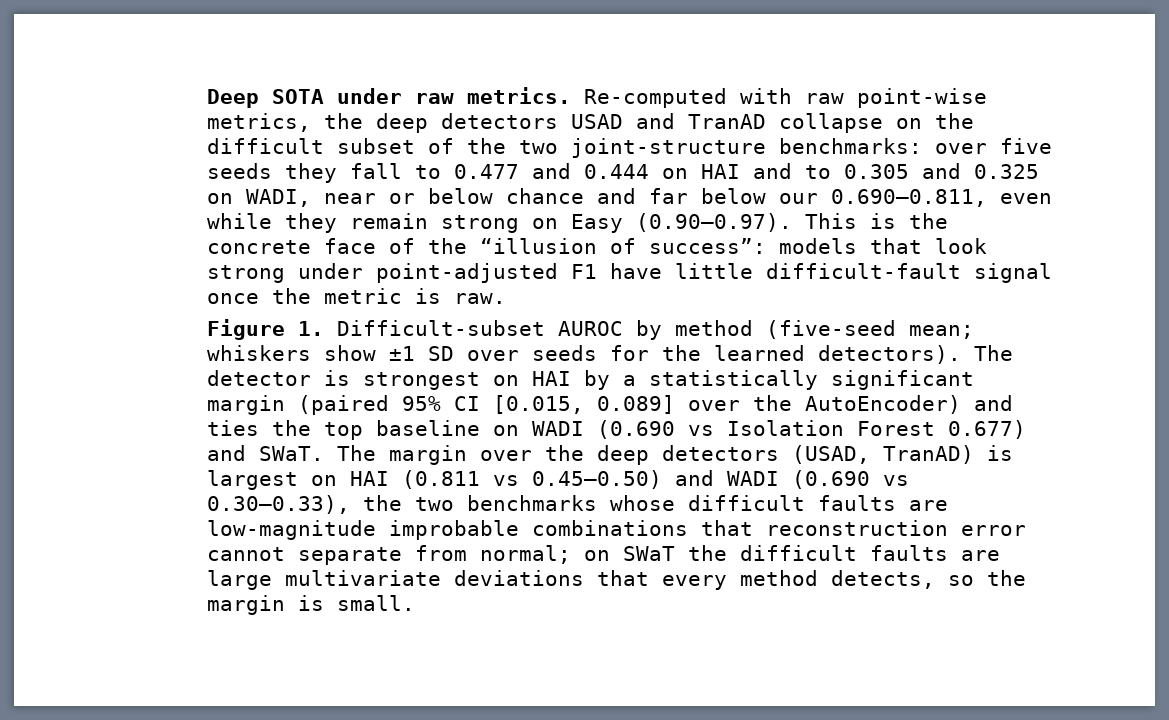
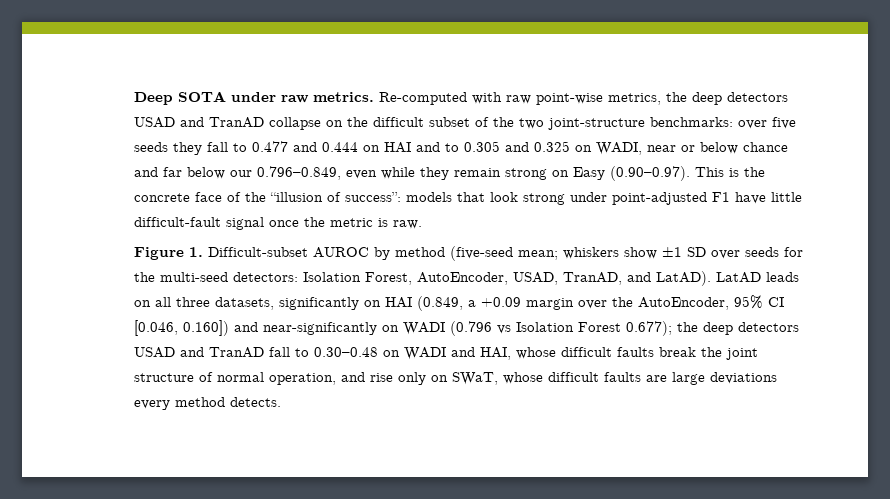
- over five seeds they fall to 0.477 and 0.444 on HAI and to 0.305 and 0.325 on WADI, near or below chance and far below our 0.690–0.811, even while they remain strong on Easy (0.90–0.97). This is the concrete face of the “illusion of success”:
+ over five seeds they fall to 0.477 and 0.444 on HAI and to 0.305 and 0.325 on WADI, near or below chance and far below our 0.796–0.849, even while they remain strong on Easy (0.90–0.97). This is the concrete face of the “illusion of success”:
- Figure 1. Difficult-subset AUROC by method (five-seed mean; whiskers show ±1 SD over seeds for the learned detectors). The detector is strongest on HAI by a statistically significant margin (paired 95% CI [0.015, 0.089] over the AutoEncoder) and ties the top baseline on WADI (0.690 vs Isolation Forest 0.677) and SWaT. The margin over the deep detectors (USAD, TranAD) is largest on HAI (0.811 vs 0.45–0.50) and WADI (0.690 vs 0.30–0.33), the two benchmarks whose difficult faults are low-magnitude improbable combinations that reconstruction error cannot separate from normal; on SWaT the difficult faults are large multivariate deviations that every method detects, so the margin is small.
+ Figure 1. Difficult-subset AUROC by method (five-seed mean; whiskers show ±1 SD over seeds for the multi-seed detectors: Isolation Forest, AutoEncoder, USAD, TranAD, and LatAD). LatAD leads on all three datasets, significantly on HAI (0.849, a +0.09 margin over the AutoEncoder, 95% CI [0.046, 0.160]) and near-significantly on WADI (0.796 vs Isolation Forest 0.677); the deep detectors USAD and TranAD fall to 0.30–0.48 on WADI and HAI, whose difficult faults break the joint structure of normal operation, and rise only on SWaT, whose difficult faults are large deviations every method detects.

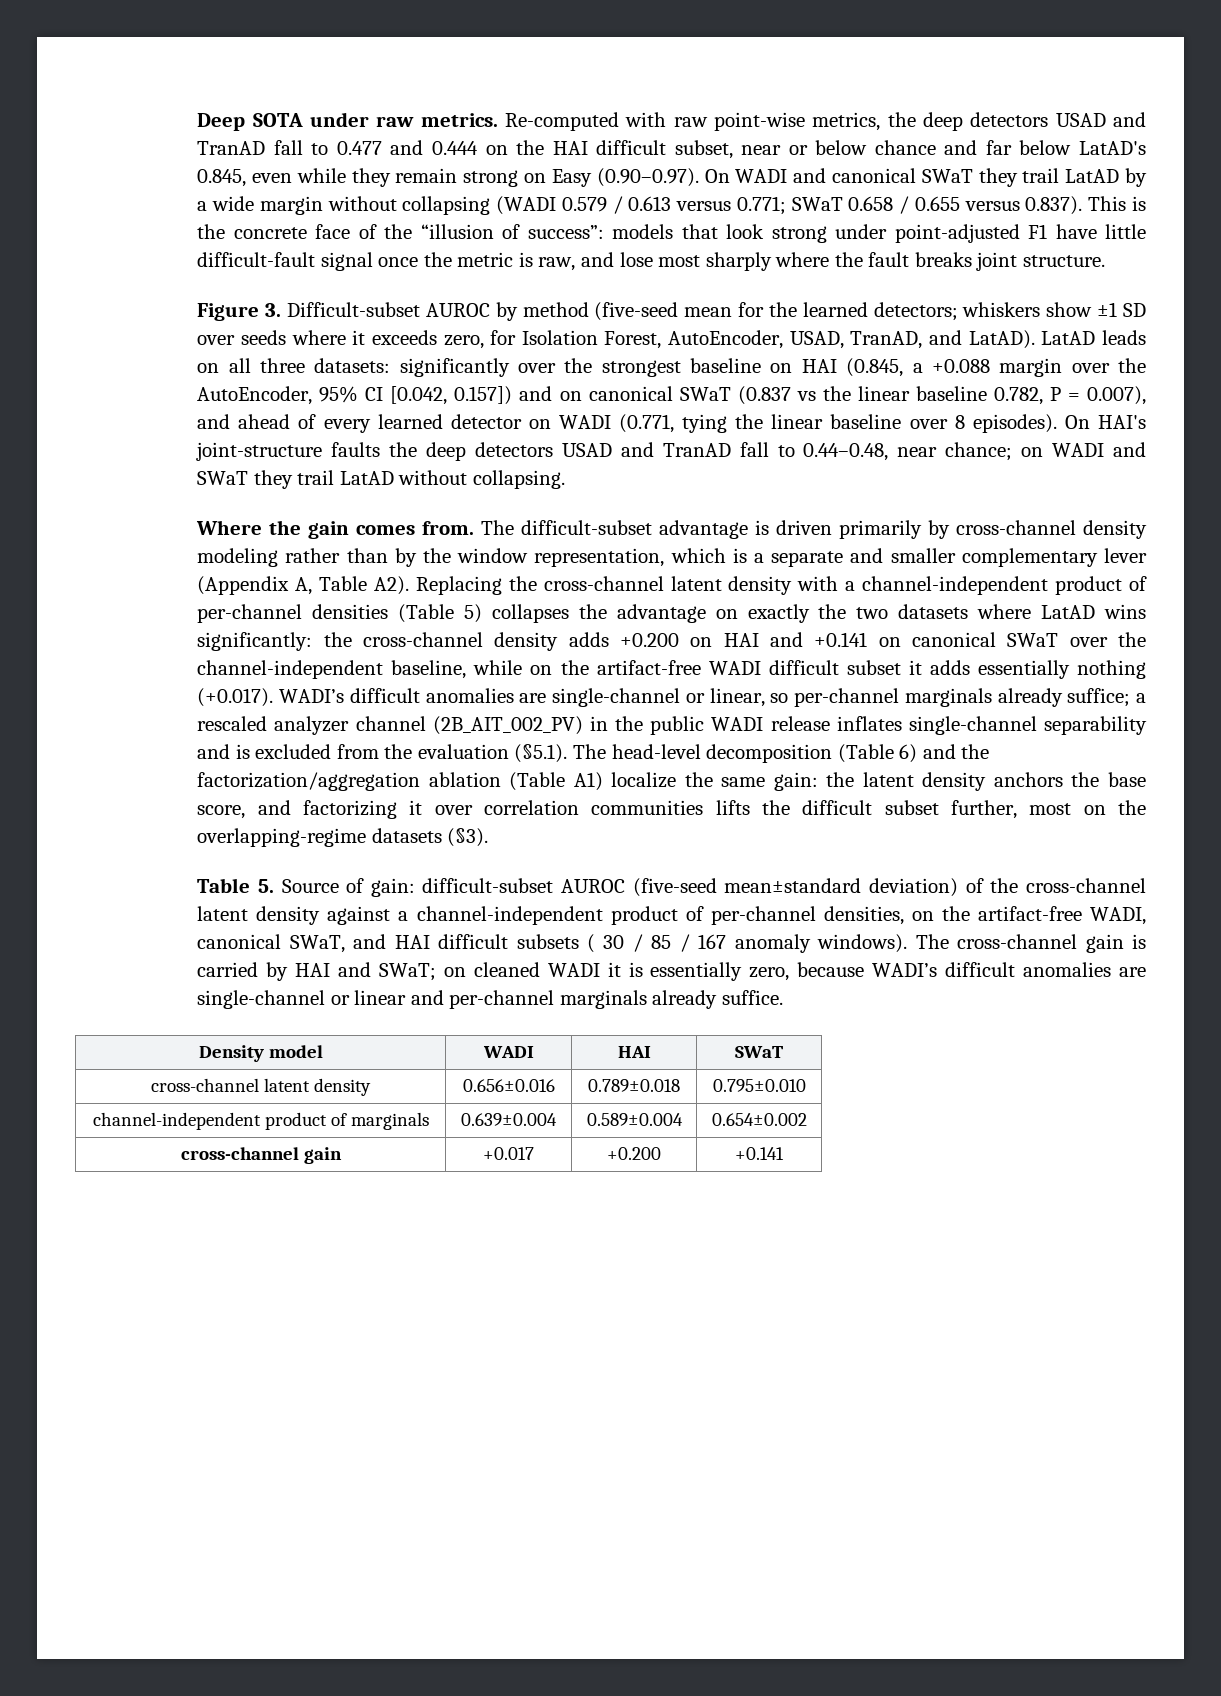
- Re-computed with raw point-wise metrics, the deep detectors USAD and TranAD collapse on the difficult subset of the two joint-structure benchmarks: over five seeds they fall to 0.477 and 0.444 on HAI and to 0.305 and 0.325 on WADI, near or below chance and far below our 0.796–0.849, even while they remain strong on Easy (0.90–0.97). This is the concrete face of the “illusion of success”: models that look strong under point-adjusted F1 have little difficult-fault signal once the metric is raw.
+ Re-computed with raw point-wise metrics, the deep detectors USAD and TranAD fall to 0.477 and 0.444 on the HAI difficult subset, near or below chance and far below LatAD's 0.845, even while they remain strong on Easy (0.90–0.97). On WADI and canonical SWaT they trail LatAD by a wide margin without collapsing (WADI 0.579 / 0.613 versus 0.771; SWaT 0.658 / 0.655 versus 0.837). This is the concrete face of the “illusion of success”: models that look strong under point-adjusted F1 have little difficult-fault signal once the metric is raw, and lose most sharply where the fault breaks joint structure.
- Figure 1. Difficult-subset AUROC by method (five-seed mean; whiskers show ±1 SD over seeds for the multi-seed detectors: Isolation Forest, AutoEncoder, USAD, TranAD, and LatAD).
+ Figure 3. Difficult-subset AUROC by method (five-seed mean for the learned detectors; whiskers show ±1 SD over seeds where it exceeds zero, for Isolation Forest, AutoEncoder, USAD, TranAD, and LatAD).
- LatAD leads on all three datasets, significantly on HAI (0.849, a +0.09 margin over the AutoEncoder, 95% CI [0.046, 0.160]) and near-significantly on WADI (0.796 vs Isolation Forest 0.677); the deep detectors USAD and TranAD fall to 0.30–0.48 on WADI and HAI, whose difficult faults break the joint structure of normal operation, and rise only on SWaT, whose difficult faults are large deviations every method detects.
+ LatAD leads on all three datasets: significantly over the strongest baseline on HAI (0.845, a +0.088 margin over the AutoEncoder, 95% CI [0.042, 0.157]) and on canonical SWaT (0.837 vs the linear baseline 0.782, P = 0.007), and ahead of every learned detector on WADI (0.771, tying the linear baseline over 8 episodes). On HAI's joint-structure faults the deep detectors USAD and TranAD fall to 0.44–0.48, near chance; on WADI and SWaT they trail LatAD without collapsing.
+ Where the gain comes from. The difficult-subset advantage is driven primarily by cross-channel density modeling rather than by the window representation, which is a separate and smaller complementary lever (Appendix A, Table A2). Replacing the cross-channel latent density with a channel-independent product of per-channel densities (Table 5) collapses the advantage on exactly the two datasets where LatAD wins significantly: the cross-channel density adds +0.200 on HAI and +0.141 on canonical SWaT over the channel-independent baseline, while on the artifact-free WADI difficult subset it adds essentially nothing (+0.017). WADI’s difficult anomalies are single-channel or linear, so per-channel marginals already suffice; a rescaled analyzer channel (2B_AIT_002_PV) in the public WADI release inflates single-channel separability and is excluded from the evaluation (§5.1). The head-level decomposition (Table 6) and the factorization/aggregation ablation (Table A1) localize the same gain: the latent density anchors the base score, and factorizing it over correlation communities lifts the difficult subset further, most on the overlapping-regime datasets (§3).
+ Table 5. Source of gain: difficult-subset AUROC (five-seed mean±standard deviation) of the cross-channel latent density against a channel-independent product of per-channel densities, on the artifact-free WADI, canonical SWaT, and HAI difficult subsets ( 30 / 85 / 167 anomaly windows). The cross-channel gain is carried by HAI and SWaT; on cleaned WADI it is essentially zero, because WADI’s difficult anomalies are single-channel or linear and per-channel marginals already suffice.
+ Density model | WADI | HAI | SWaT
+ cross-channel latent density | 0.656±0.016 | 0.789±0.018 | 0.795±0.010
+ channel-independent product of marginals | 0.639±0.004 | 0.589±0.004 | 0.654±0.002
+ cross-channel gain | +0.017 | +0.200 | +0.141

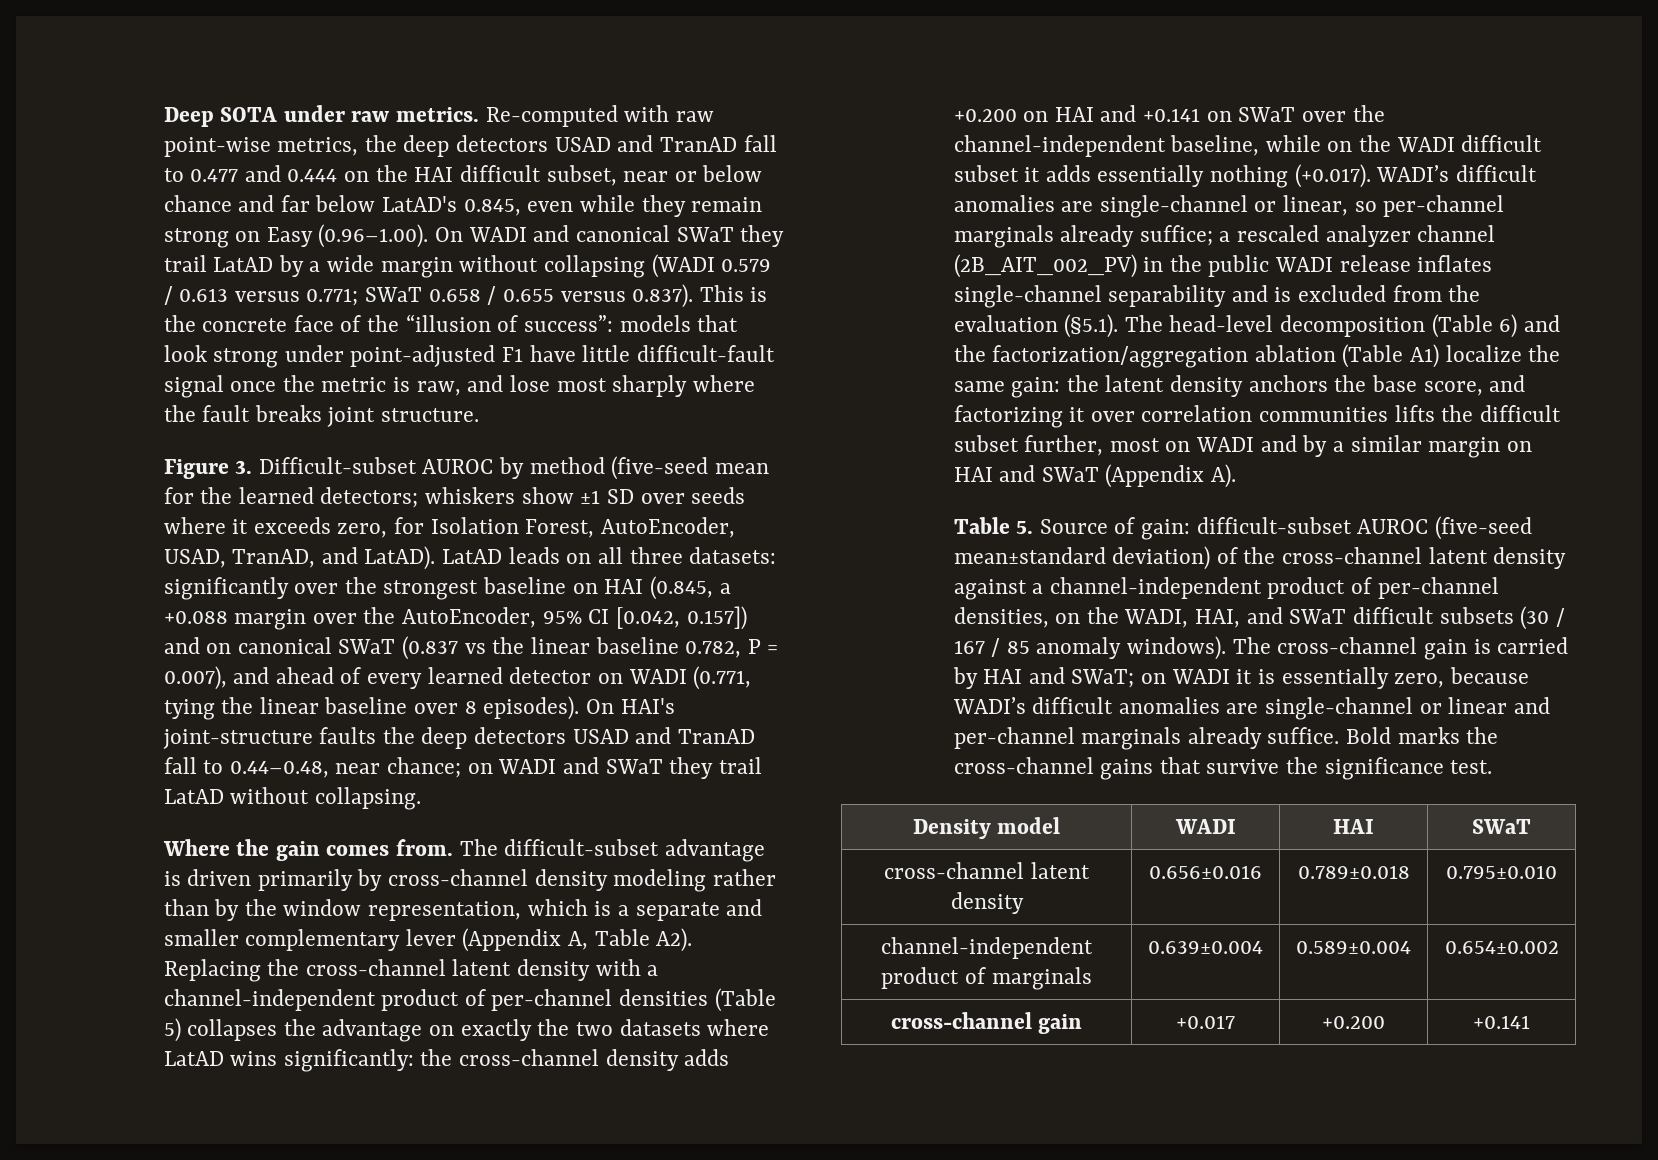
- Re-computed with raw point-wise metrics, the deep detectors USAD and TranAD fall to 0.477 and 0.444 on the HAI difficult subset, near or below chance and far below LatAD's 0.845, even while they remain strong on Easy (0.90–0.97). On WADI and canonical SWaT they trail LatAD by a wide margin without collapsing (WADI 0.579 / 0.613 versus 0.771;
+ Re-computed with raw point-wise metrics, the deep detectors USAD and TranAD fall to 0.477 and 0.444 on the HAI difficult subset, near or below chance and far below LatAD's 0.845, even while they remain strong on Easy (0.96–1.00). On WADI and canonical SWaT they trail LatAD by a wide margin without collapsing (WADI 0.579 / 0.613 versus 0.771;
- the cross-channel density adds +0.200 on HAI and +0.141 on canonical SWaT over the channel-independent baseline, while on the artifact-free WADI difficult subset it adds essentially nothing (+0.017). WADI’s difficult anomalies are single-channel or linear, so per-channel marginals already suffice;
+ the cross-channel density adds +0.200 on HAI and +0.141 on SWaT over the channel-independent baseline, while on the WADI difficult subset it adds essentially nothing (+0.017). WADI’s difficult anomalies are single-channel or linear, so per-channel marginals already suffice;
- the latent density anchors the base score, and factorizing it over correlation communities lifts the difficult subset further, most on the overlapping-regime datasets (§3).
+ the latent density anchors the base score, and factorizing it over correlation communities lifts the difficult subset further, most on WADI and by a similar margin on HAI and SWaT (Appendix A).
- Table 5. Source of gain: difficult-subset AUROC (five-seed mean±standard deviation) of the cross-channel latent density against a channel-independent product of per-channel densities, on the artifact-free WADI, canonical SWaT, and HAI difficult subsets ( 30 / 85 / 167 anomaly windows).
+ Table 5. Source of gain: difficult-subset AUROC (five-seed mean±standard deviation) of the cross-channel latent density against a channel-independent product of per-channel densities, on the WADI, HAI, and SWaT difficult subsets (30 / 167 / 85 anomaly windows).
- The cross-channel gain is carried by HAI and SWaT; on cleaned WADI it is essentially zero, because WADI’s difficult anomalies are single-channel or linear and per-channel marginals already suffice.
+ The cross-channel gain is carried by HAI and SWaT; on WADI it is essentially zero, because WADI’s difficult anomalies are single-channel or linear and per-channel marginals already suffice. Bold marks the cross-channel gains that survive the significance test.

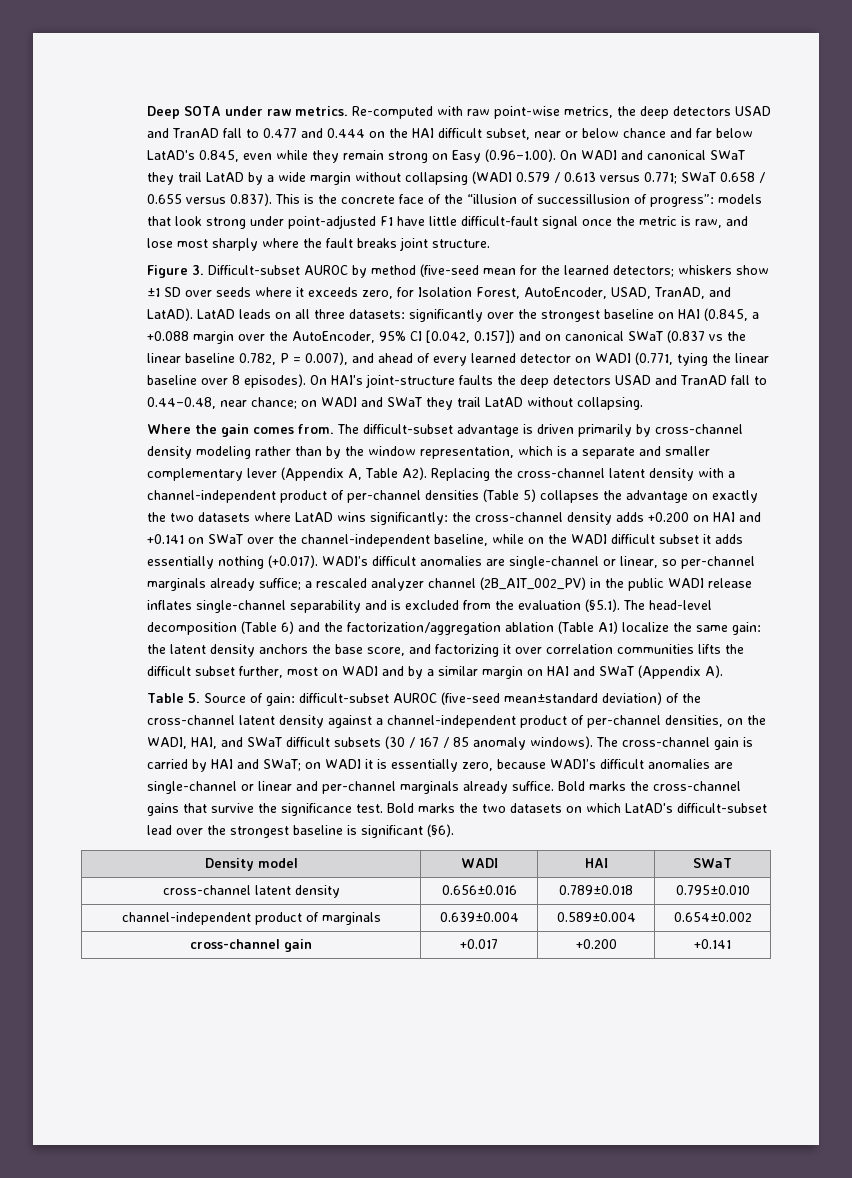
- SWaT 0.658 / 0.655 versus 0.837). This is the concrete face of the “illusion of success”:
+ SWaT 0.658 / 0.655 versus 0.837). This is the concrete face of the “illusion of successillusion of progress”:
+ Bold marks the two datasets on which LatAD's difficult-subset lead over the strongest baseline is significant (§6).

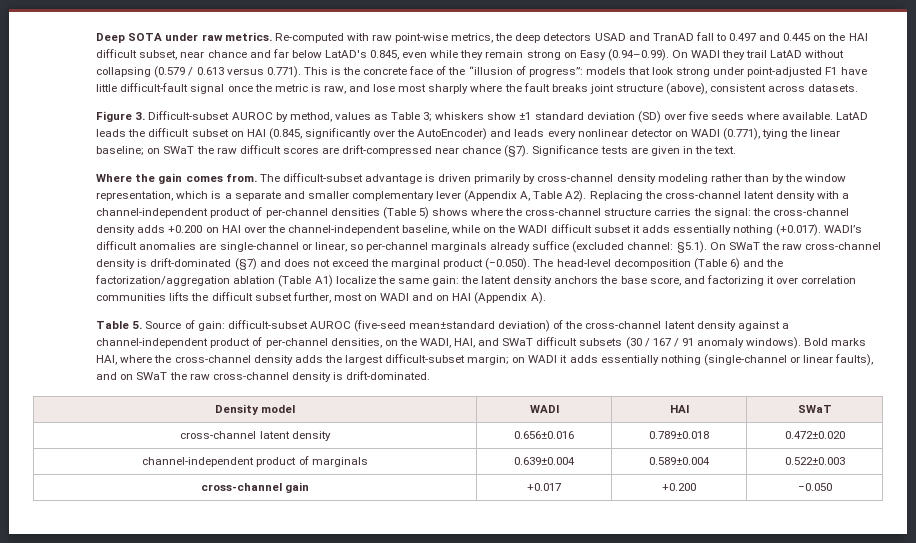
- Re-computed with raw point-wise metrics, the deep detectors USAD and TranAD fall to 0.477 and 0.444 on the HAI difficult subset, near or below chance and far below LatAD's 0.845, even while they remain strong on Easy (0.96–1.00). On WADI and canonical SWaT they trail LatAD by a wide margin without collapsing (WADI 0.579 / 0.613 versus 0.771; SWaT 0.658 / 0.655 versus 0.837). This is the concrete face of the “illusion of successillusion of progress”:
+ Re-computed with raw point-wise metrics, the deep detectors USAD and TranAD fall to 0.497 and 0.445 on the HAI difficult subset, near chance and far below LatAD's 0.845, even while they remain strong on Easy (0.94–0.99). On WADI they trail LatAD without collapsing (0.579 / 0.613 versus 0.771). This is the concrete face of the “illusion of progress”:
- models that look strong under point-adjusted F1 have little difficult-fault signal once the metric is raw, and lose most sharply where the fault breaks joint structure.
+ models that look strong under point-adjusted F1 have little difficult-fault signal once the metric is raw, and lose most sharply where the fault breaks joint structure (above), consistent across datasets.
- Figure 3. Difficult-subset AUROC by method (five-seed mean for the learned detectors; whiskers show ±1 SD over seeds where it exceeds zero, for Isolation Forest, AutoEncoder, USAD, TranAD, and LatAD). LatAD leads on all three datasets: significantly over the strongest baseline on HAI (0.845, a +0.088 margin over the AutoEncoder, 95% CI [0.042, 0.157]) and on canonical SWaT (0.837 vs the linear baseline 0.782, P = 0.007), and ahead of every learned detector on WADI (0.771, tying the linear baseline over 8 episodes). On HAI's joint-structure faults the deep detectors USAD and TranAD fall to 0.44–0.48, near chance; on WADI and SWaT they trail LatAD without collapsing.
+ Figure 3. Difficult-subset AUROC by method, values as Table 3; whiskers show ±1 standard deviation (SD) over five seeds where available. LatAD leads the difficult subset on HAI (0.845, significantly over the AutoEncoder) and leads every nonlinear detector on WADI (0.771), tying the linear baseline; on SWaT the raw difficult scores are drift-compressed near chance (§7). Significance tests are given in the text.
- The difficult-subset advantage is driven primarily by cross-channel density modeling rather than by the window representation, which is a separate and smaller complementary lever (Appendix A, Table A2). Replacing the cross-channel latent density with a channel-independent product of per-channel densities (Table 5) collapses the advantage on exactly the two datasets where LatAD wins significantly:
+ The difficult-subset advantage is driven primarily by cross-channel density modeling rather than by the window representation, which is a separate and smaller complementary lever (Appendix A, Table A2). Replacing the cross-channel latent density with a channel-independent product of per-channel densities (Table 5) shows where the cross-channel structure carries the signal:
- the cross-channel density adds +0.200 on HAI and +0.141 on SWaT over the channel-independent baseline, while on the WADI difficult subset it adds essentially nothing (+0.017). WADI’s difficult anomalies are single-channel or linear, so per-channel marginals already suffice; a rescaled analyzer channel (2B_AIT_002_PV) in the public WADI release inflates single-channel separability and is excluded from the evaluation (§5.1). The head-level decomposition (Table 6) and the factorization/aggregation ablation (Table A1) localize the same gain:
+ the cross-channel density adds +0.200 on HAI over the channel-independent baseline, while on the WADI difficult subset it adds essentially nothing (+0.017). WADI’s difficult anomalies are single-channel or linear, so per-channel marginals already suffice (excluded channel: §5.1). On SWaT the raw cross-channel density is drift-dominated (§7) and does not exceed the marginal product (−0.050). The head-level decomposition (Table 6) and the factorization/aggregation ablation (Table A1) localize the same gain:
- the latent density anchors the base score, and factorizing it over correlation communities lifts the difficult subset further, most on WADI and by a similar margin on HAI and SWaT (Appendix A).
+ the latent density anchors the base score, and factorizing it over correlation communities lifts the difficult subset further, most on WADI and on HAI (Appendix A).
- Table 5. Source of gain: difficult-subset AUROC (five-seed mean±standard deviation) of the cross-channel latent density against a channel-independent product of per-channel densities, on the WADI, HAI, and SWaT difficult subsets (30 / 167 / 85 anomaly windows).
+ Table 5. Source of gain: difficult-subset AUROC (five-seed mean±standard deviation) of the cross-channel latent density against a channel-independent product of per-channel densities, on the WADI, HAI, and SWaT difficult subsets (30 / 167 / 91 anomaly windows).
- The cross-channel gain is carried by HAI and SWaT; on WADI it is essentially zero, because WADI’s difficult anomalies are single-channel or linear and per-channel marginals already suffice. Bold marks the cross-channel gains that survive the significance test. Bold marks the two datasets on which LatAD's difficult-subset lead over the strongest baseline is significant (§6).
+ Bold marks HAI, where the cross-channel density adds the largest difficult-subset margin; on WADI it adds essentially nothing (single-channel or linear faults), and on SWaT the raw cross-channel density is drift-dominated.
- cross-channel latent density | 0.656±0.016 | 0.789±0.018 | 0.795±0.010
+ cross-channel latent density | 0.656±0.016 | 0.789±0.018 | 0.472±0.020
- channel-independent product of marginals | 0.639±0.004 | 0.589±0.004 | 0.654±0.002
+ channel-independent product of marginals | 0.639±0.004 | 0.589±0.004 | 0.522±0.003
- cross-channel gain | +0.017 | +0.200 | +0.141
+ cross-channel gain | +0.017 | +0.200 | −0.050

